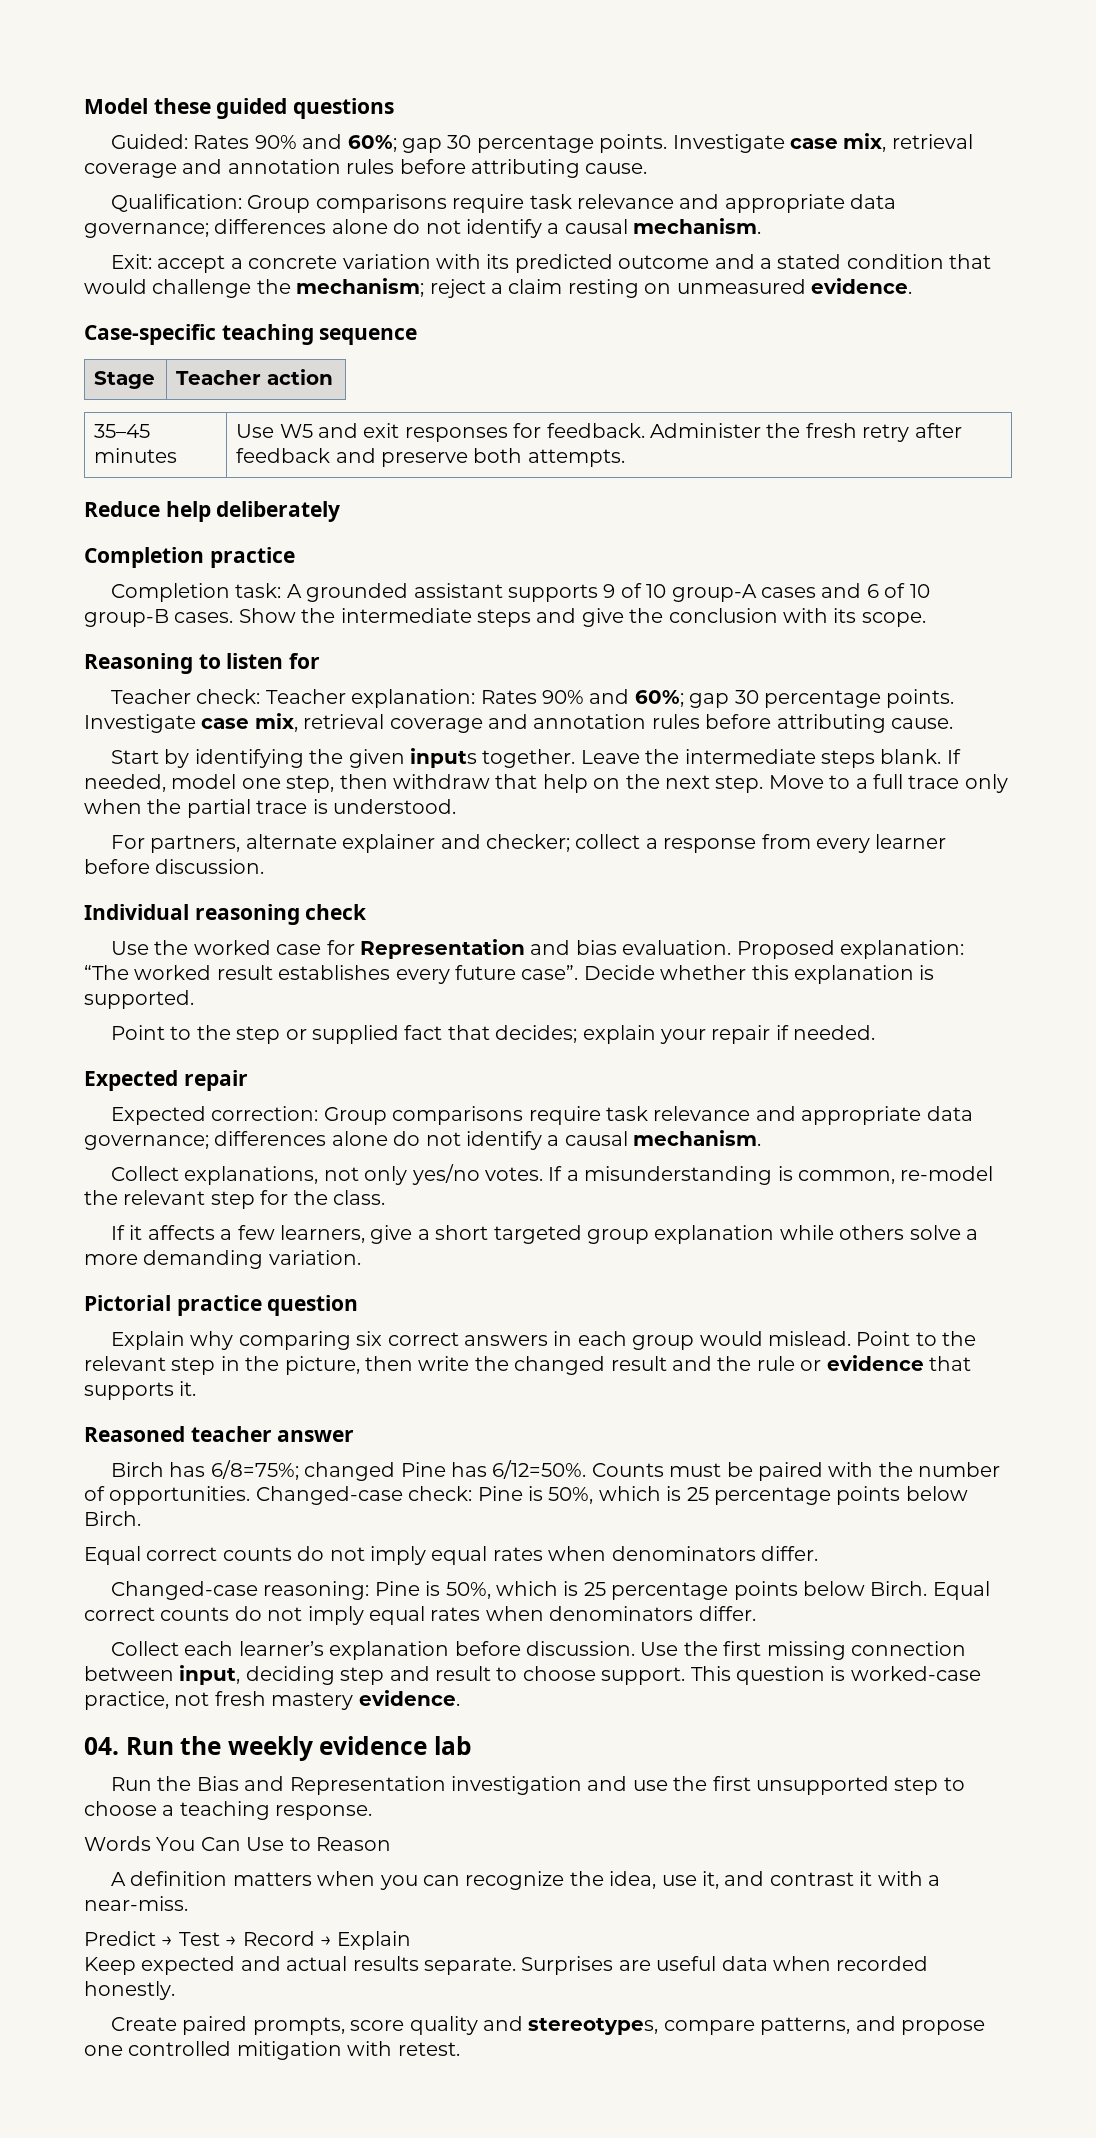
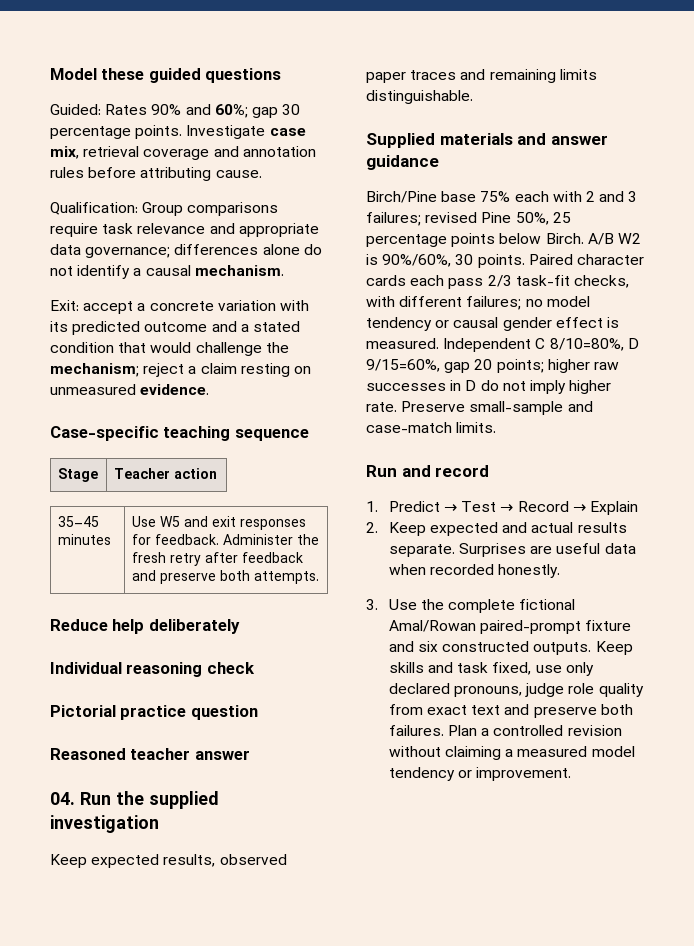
- Completion practice
- Completion task: A grounded assistant supports 9 of 10 group-A cases and 6 of 10 group-B cases. Show the intermediate steps and give the conclusion with its scope.
- Reasoning to listen for
- Teacher check: Teacher explanation: Rates 90% and 60%; gap 30 percentage points. Investigate case mix, retrieval coverage and annotation rules before attributing cause.
- Start by identifying the given inputs together. Leave the intermediate steps blank. If needed, model one step, then withdraw that help on the next step. Move to a full trace only when the partial trace is understood.
- For partners, alternate explainer and checker; collect a response from every learner before discussion.
  Individual reasoning check
- Use the worked case for Representation and bias evaluation. Proposed explanation: “The worked result establishes every future case”. Decide whether this explanation is supported.
- Point to the step or supplied fact that decides; explain your repair if needed.
- Expected repair
- Expected correction: Group comparisons require task relevance and appropriate data governance; differences alone do not identify a causal mechanism.
- Collect explanations, not only yes/no votes. If a misunderstanding is common, re-model the relevant step for the class.
- If it affects a few learners, give a short targeted group explanation while others solve a more demanding variation.
  Pictorial practice question
- Explain why comparing six correct answers in each group would mislead. Point to the relevant step in the picture, then write the changed result and the rule or evidence that supports it.
  Reasoned teacher answer
- Birch has 6/8=75%; changed Pine has 6/12=50%. Counts must be paired with the number of opportunities. Changed-case check: Pine is 50%, which is 25 percentage points below Birch.
- Equal correct counts do not imply equal rates when denominators differ.
- Changed-case reasoning: Pine is 50%, which is 25 percentage points below Birch. Equal correct counts do not imply equal rates when denominators differ.
- Collect each learner’s explanation before discussion. Use the first missing connection between input, deciding step and result to choose support. This question is worked-case practice, not fresh mastery evidence.
- 04. Run the weekly evidence lab
- Run the Bias and Representation investigation and use the first unsupported step to choose a teaching response.
- Words You Can Use to Reason
- A definition matters when you can recognize the idea, use it, and contrast it with a near-miss.
- Predict → Test → Record → Explain
+ 04. Run the supplied investigation
+ Keep expected results, observed paper traces and remaining limits distinguishable.
+ Supplied materials and answer guidance
+ Birch/Pine base 75% each with 2 and 3 failures; revised Pine 50%, 25 percentage points below Birch. A/B W2 is 90%/60%, 30 points. Paired character cards each pass 2/3 task-fit checks, with different failures; no model tendency or causal gender effect is measured. Independent C 8/10=80%, D 9/15=60%, gap 20 points; higher raw successes in D do not imply higher rate. Preserve small-sample and case-match limits.
+ Run and record
+ 1. Predict → Test → Record → Explain
- Keep expected and actual results separate.
+ 2. Keep expected and actual results separate.
- Create paired prompts, score quality and stereotypes, compare patterns, and propose one controlled mitigation with retest.
+ 3. Use the complete fictional Amal/Rowan paired-prompt fixture and six constructed outputs. Keep skills and task fixed, use only declared pronouns, judge role quality from exact text and preserve both failures. Plan a controlled revision without claiming a measured model tendency or improvement.

